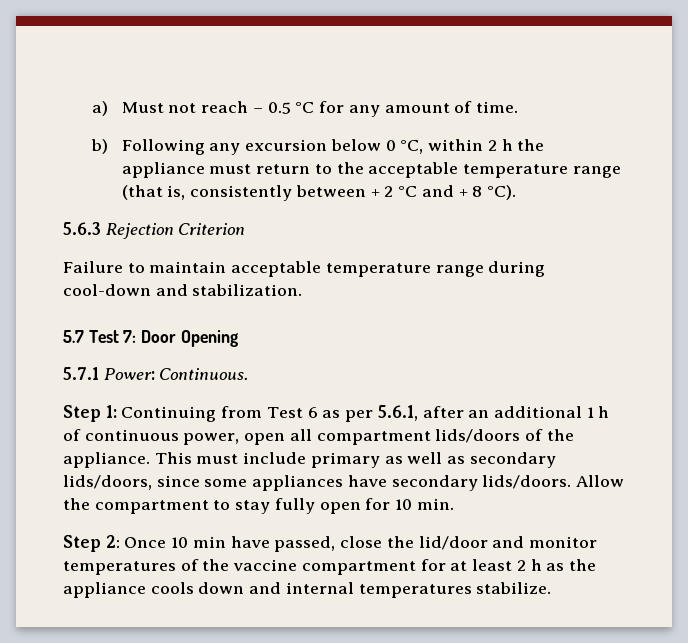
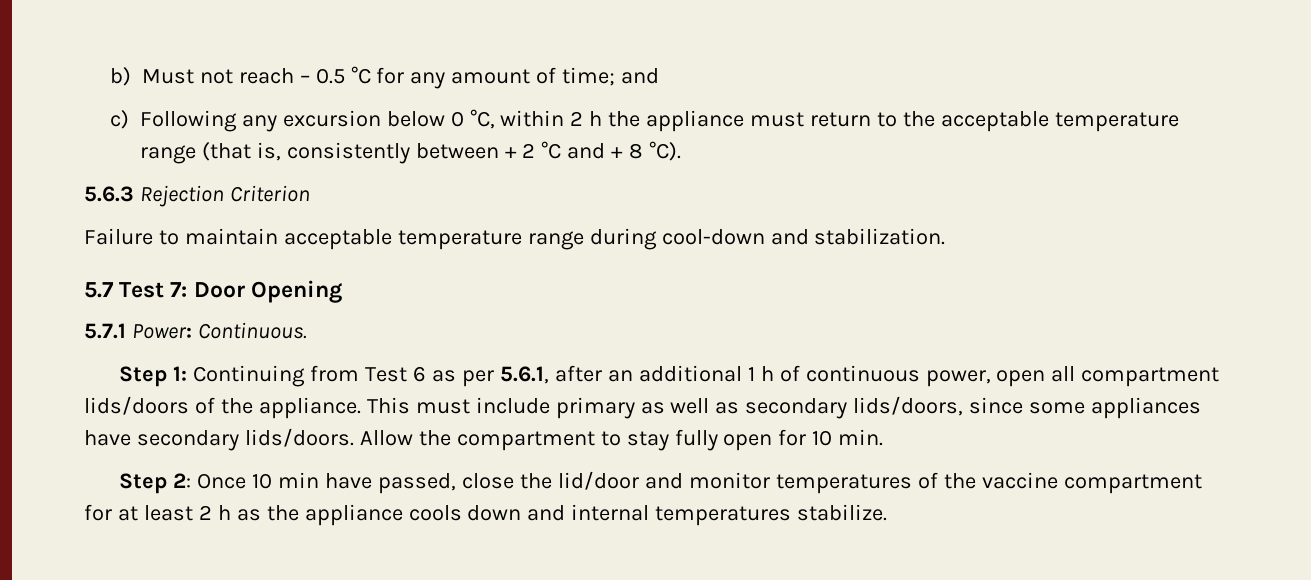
- a) Must not reach – 0.5 °C for any amount of time.
- b) Following any excursion below 0 °C, within 2 h the appliance must return to the acceptable temperature range (that is, consistently between + 2 °C and + 8 °C).
+ b) Must not reach – 0.5 °C for any amount of time; and
+ c) Following any excursion below 0 °C, within 2 h the appliance must return to the acceptable temperature range (that is, consistently between + 2 °C and + 8 °C).

